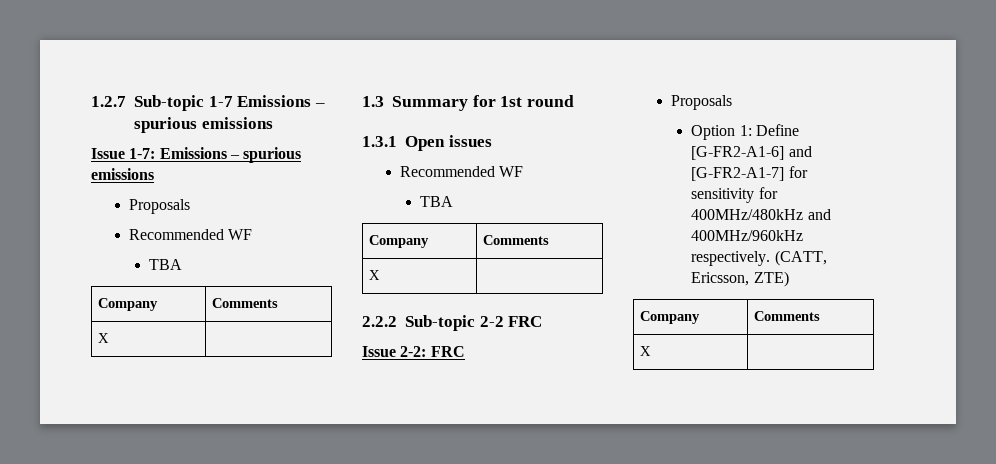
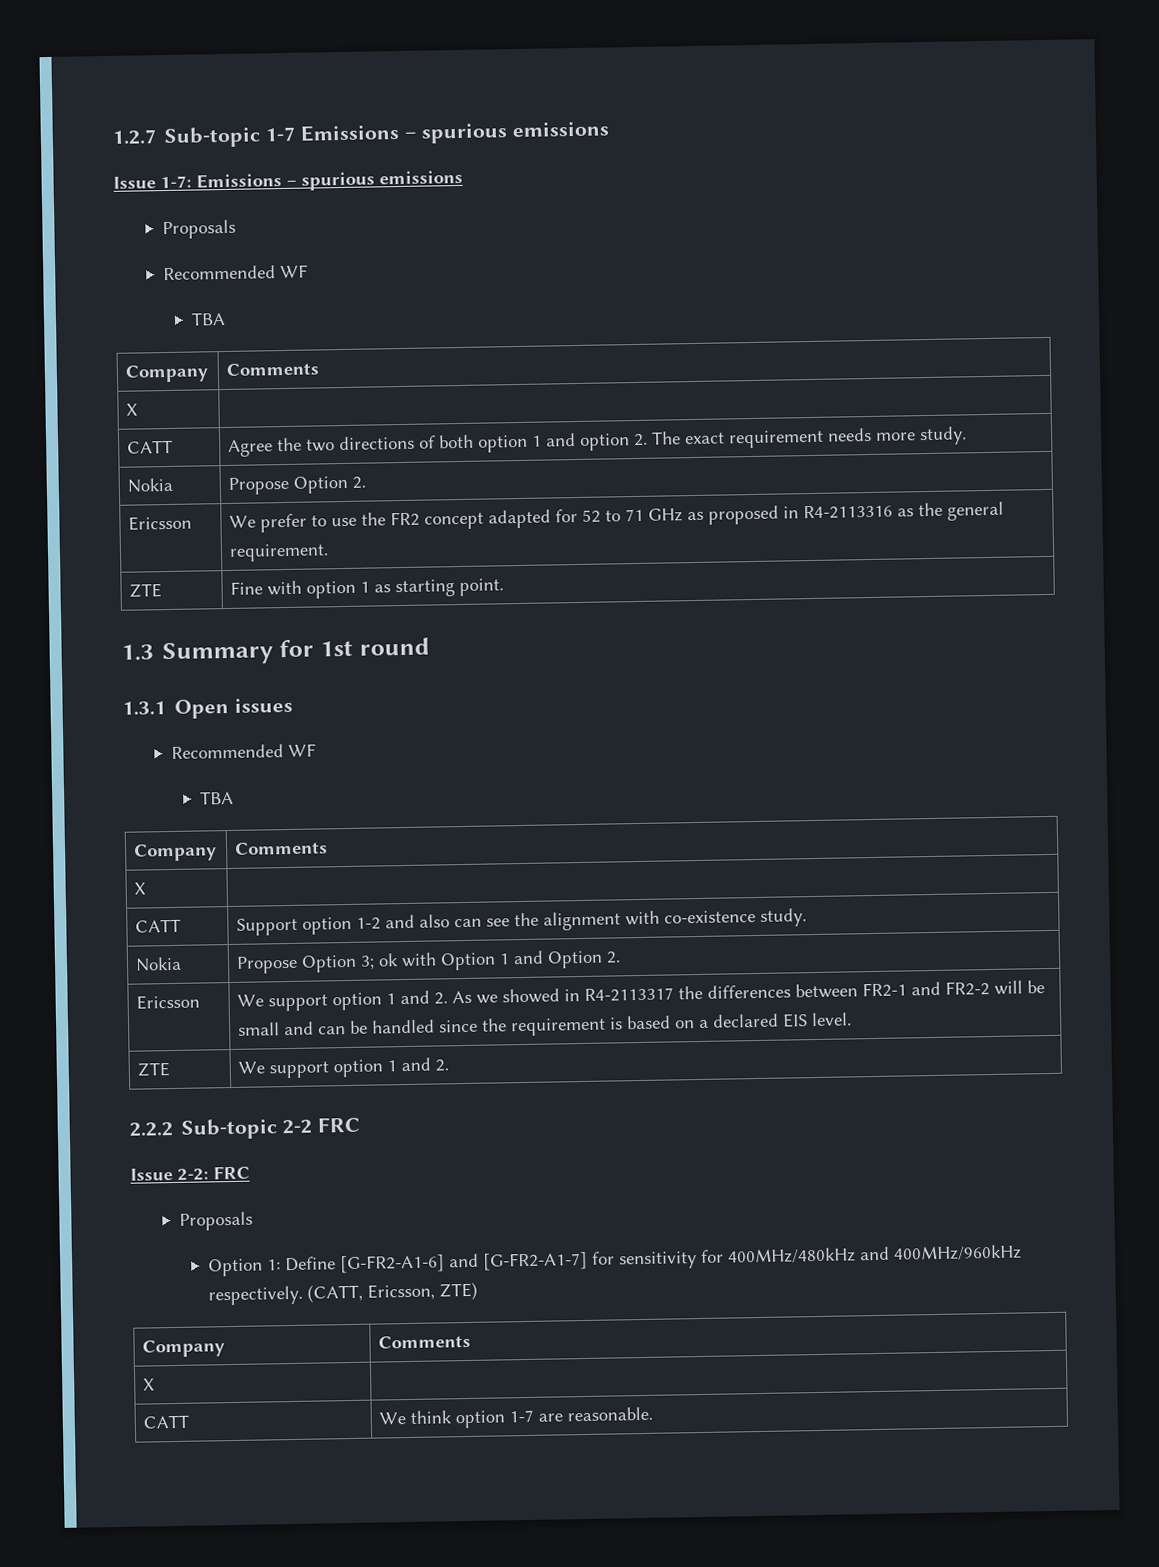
+ CATT | Agree the two directions of both option 1 and option 2. The exact requirement needs more study.
+ Nokia | Propose Option 2.
+ Ericsson | We prefer to use the FR2 concept adapted for 52 to 71 GHz as proposed in R4-2113316 as the general requirement.
+ ZTE | Fine with option 1 as starting point.
+ CATT | Support option 1-2 and also can see the alignment with co-existence study.
+ Nokia | Propose Option 3; ok with Option 1 and Option 2.
+ Ericsson | We support option 1 and 2. As we showed in R4-2113317 the differences between FR2-1 and FR2-2 will be small and can be handled since the requirement is based on a declared EIS level.
+ ZTE | We support option 1 and 2.
+ CATT | We think option 1-7 are reasonable.

